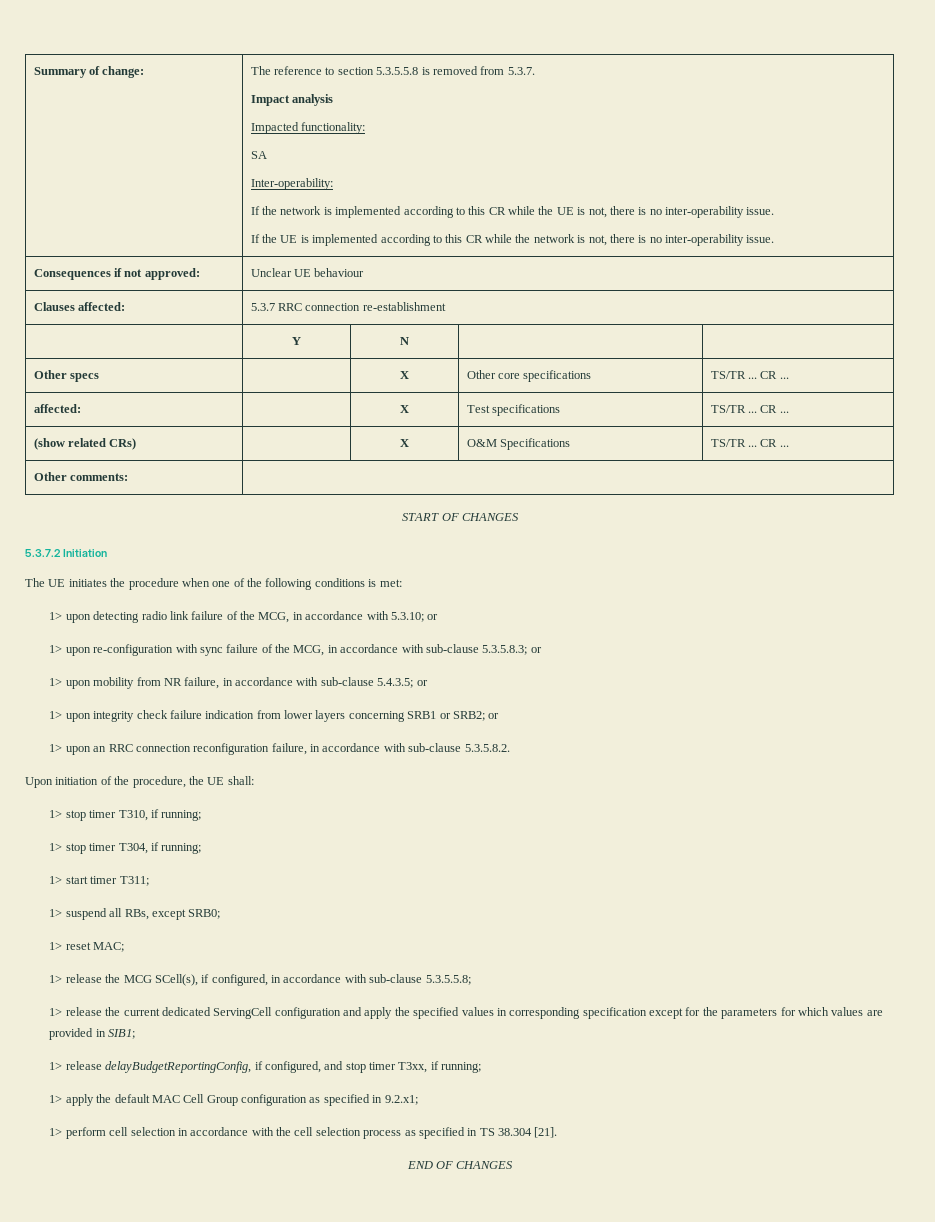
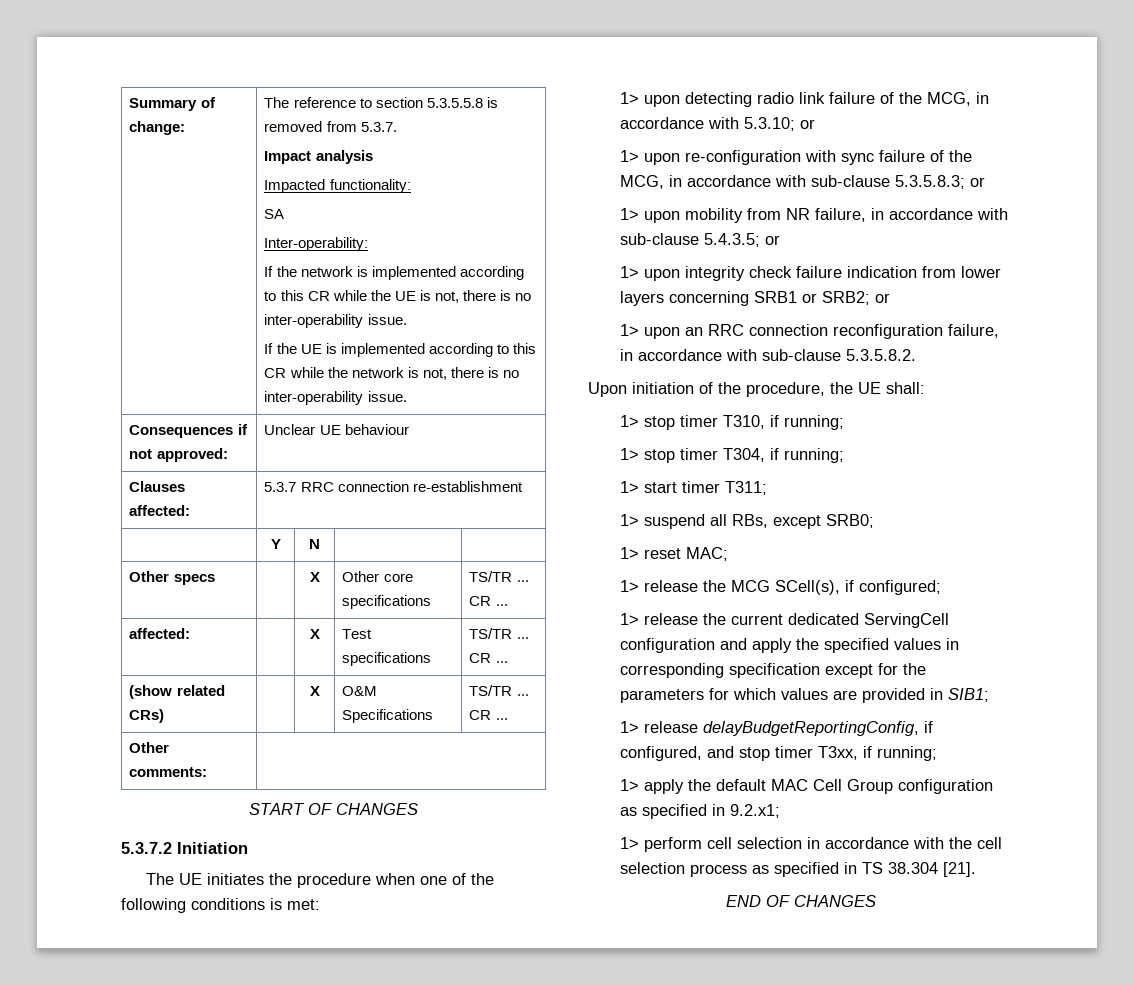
- 1> release the MCG SCell(s), if configured, in accordance with sub-clause 5.3.5.5.8;
+ 1> release the MCG SCell(s), if configured;

